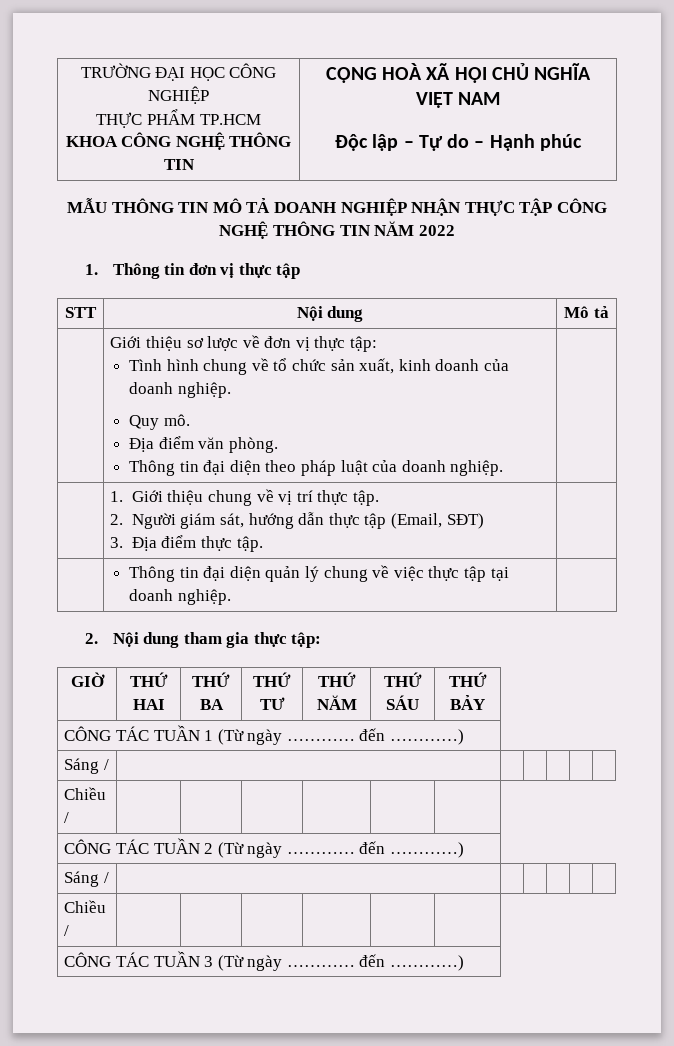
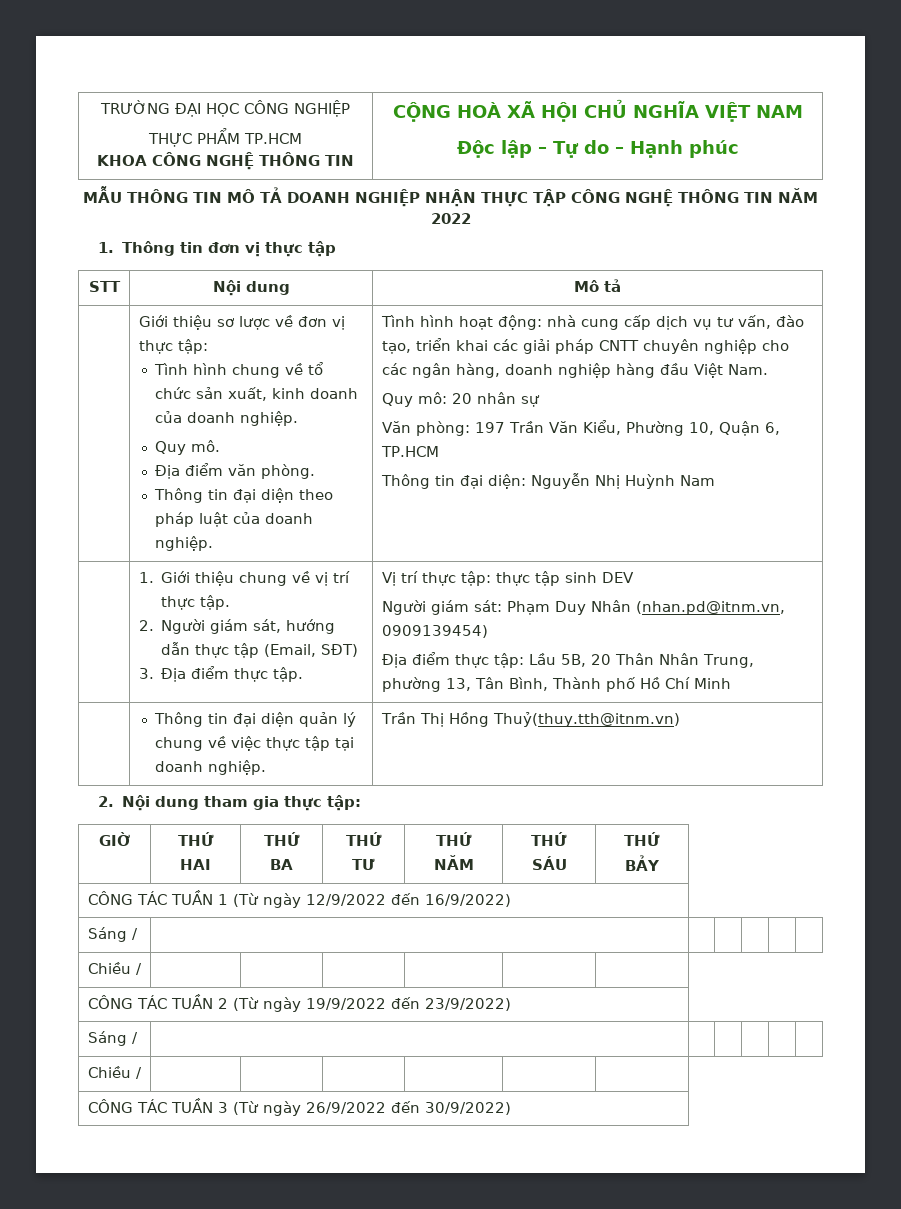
+ Tình hình hoạt động: nhà cung cấp dịch vụ tư vấn, đào tạo, triển khai các giải pháp CNTT chuyên nghiệp cho các ngân hàng, doanh nghiệp hàng đầu Việt Nam.
+ Quy mô: 20 nhân sự
+ Văn phòng: 197 Trần Văn Kiểu, Phường 10, Quận 6, TP.HCM
+ Thông tin đại diện: Nguyễn Nhị Huỳnh Nam
+ Vị trí thực tập: thực tập sinh DEV
+ Người giám sát: Phạm Duy Nhân (nhan.pd@itnm.vn, 0909139454)
+ Địa điểm thực tập: Lầu 5B, 20 Thân Nhân Trung, phường 13, Tân Bình, Thành phố Hồ Chí Minh
- | Thông tin đại diện quản lý chung về việc thực tập tại doanh nghiệp. |
+ | Thông tin đại diện quản lý chung về việc thực tập tại doanh nghiệp. | Trần Thị Hồng Thuỷ(thuy.tth@itnm.vn)
- CÔNG TÁC TUẦN 1 (Từ ngày ………… đến …………)
+ CÔNG TÁC TUẦN 1 (Từ ngày 12/9/2022 đến 16/9/2022)
- CÔNG TÁC TUẦN 2 (Từ ngày ………… đến …………)
+ CÔNG TÁC TUẦN 2 (Từ ngày 19/9/2022 đến 23/9/2022)
- CÔNG TÁC TUẦN 3 (Từ ngày ………… đến …………)
+ CÔNG TÁC TUẦN 3 (Từ ngày 26/9/2022 đến 30/9/2022)

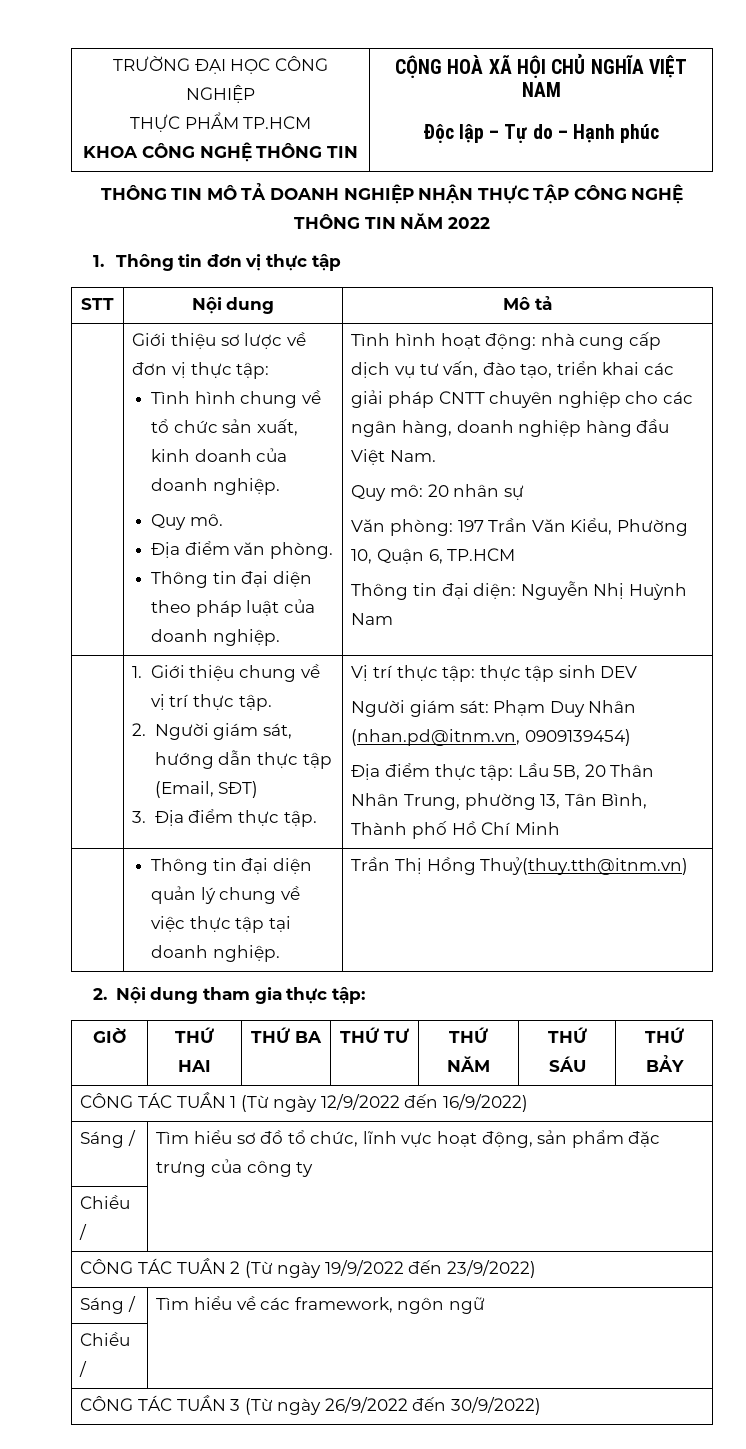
- MẪU THÔNG TIN MÔ TẢ DOANH NGHIỆP NHẬN THỰC TẬP CÔNG NGHỆ THÔNG TIN NĂM 2022
+ THÔNG TIN MÔ TẢ DOANH NGHIỆP NHẬN THỰC TẬP CÔNG NGHỆ THÔNG TIN NĂM 2022
  CÔNG TÁC TUẦN 1 (Từ ngày 12/9/2022 đến 16/9/2022)
- Sáng / | | | | | |
- Chiều / | | | | | |
+ Sáng / | Tìm hiểu sơ đồ tổ chức, lĩnh vực hoạt động, sản phẩm đặc trưng của công ty
+ Chiều / |
  CÔNG TÁC TUẦN 2 (Từ ngày 19/9/2022 đến 23/9/2022)
- Sáng / | | | | | |
- Chiều / | | | | | |
+ Sáng / | Tìm hiểu về các framework, ngôn ngữ
+ Chiều / |

